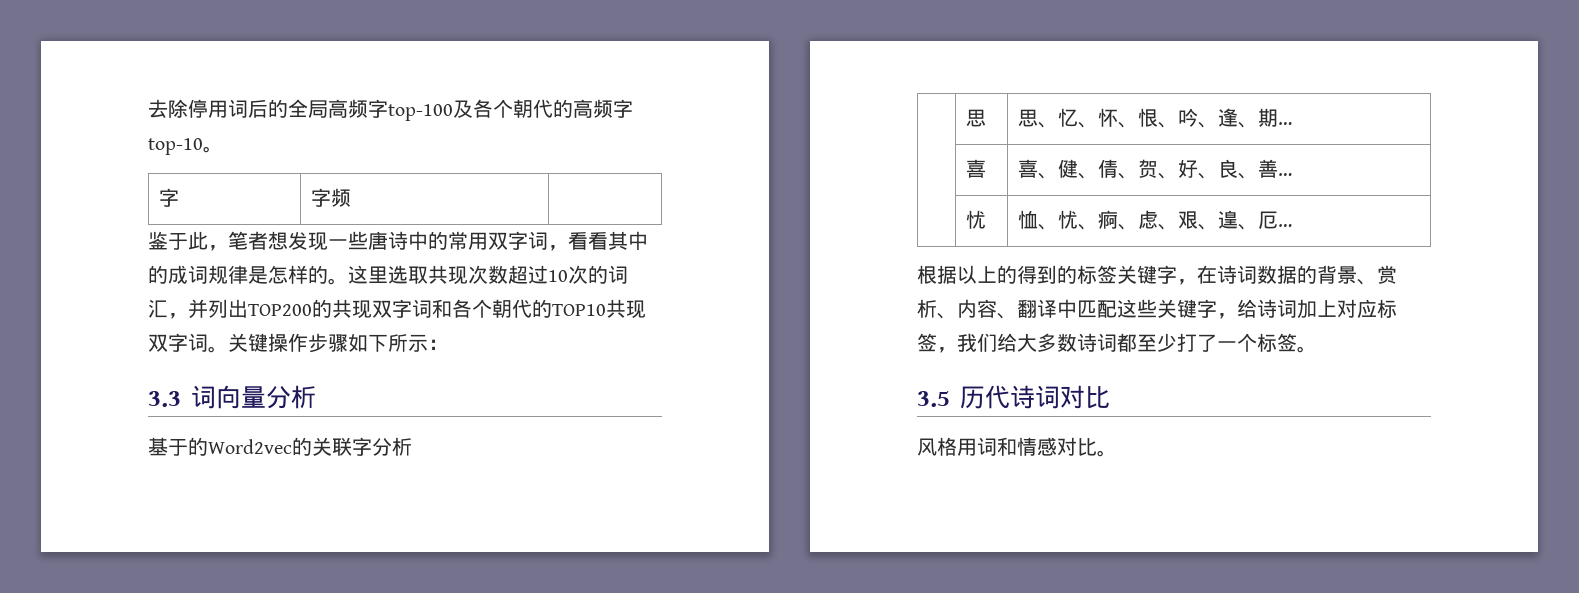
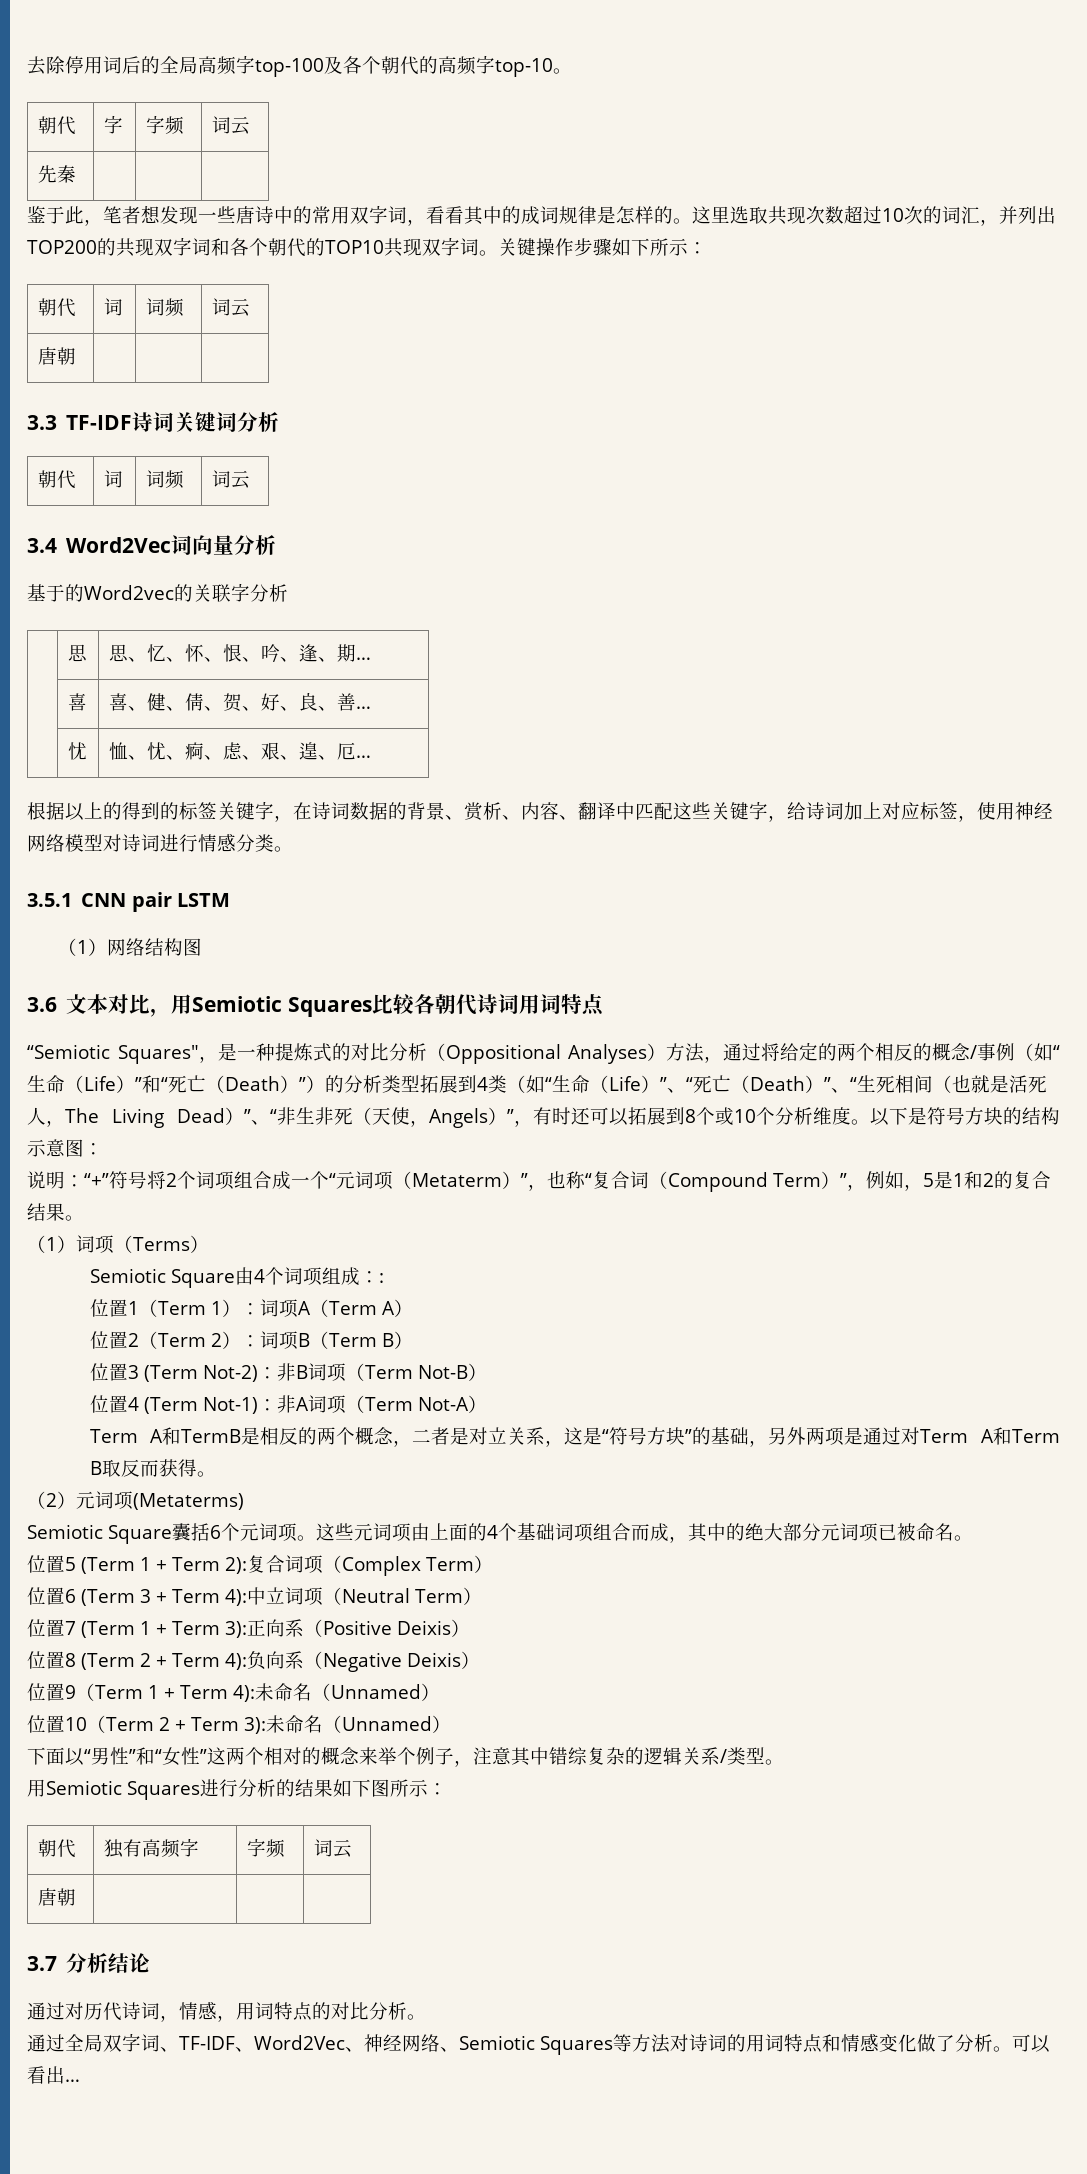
- 字 | 字频 |
+ 朝代 | 字 | 字频 | 词云
+ 先秦 | | |
  关键操作步骤如下所示：
- 3.3词向量分析
+ 朝代 | 词 | 词频 | 词云
+ 唐朝 | | |
+ 3.3 TF-IDF诗词关键词分析
+ 朝代 | 词 | 词频 | 词云
+ 3.4 Word2Vec词向量分析
- 根据以上的得到的标签关键字，在诗词数据的背景、赏析、内容、翻译中匹配这些关键字，给诗词加上对应标签，我们给大多数诗词都至少打了一个标签。
- 3.5历代诗词对比
- 风格用词和情感对比。
+ 根据以上的得到的标签关键字，在诗词数据的背景、赏析、内容、翻译中匹配这些关键字，给诗词加上对应标签，使用神经网络模型对诗词进行情感分类。
+ 3.5.1 CNN pair LSTM
+ （1）网络结构图
+ 3.6文本对比，用Semiotic Squares比较各朝代诗词用词特点
+ “Semiotic Squares"，是一种提炼式的对比分析（Oppositional Analyses）方法，通过将给定的两个相反的概念/事例（如“生命（Life）”和“死亡（Death）”）的分析类型拓展到4类（如“生命（Life）”、“死亡（Death）”、“生死相间（也就是活死人，The Living Dead）”、“非生非死（天使，Angels）”，有时还可以拓展到8个或10个分析维度。以下是符号方块的结构示意图：
+ 说明：“+”符号将2个词项组合成一个“元词项（Metaterm）”，也称“复合词（Compound Term）”，例如，5是1和2的复合结果。
+ （1）词项（Terms）
+ Semiotic Square由4个词项组成：:
+ 位置1（Term 1）：词项A（Term A）
+ 位置2（Term 2）：词项B（Term B）
+ 位置3 (Term Not-2)：非B词项（Term Not-B）
+ 位置4 (Term Not-1)：非A词项（Term Not-A）
+ Term A和TermB是相反的两个概念，二者是对立关系，这是“符号方块”的基础，另外两项是通过对Term A和Term B取反而获得。
+ （2）元词项(Metaterms)
+ Semiotic Square囊括6个元词项。这些元词项由上面的4个基础词项组合而成，其中的绝大部分元词项已被命名。
+ 位置5 (Term 1 + Term 2):复合词项（Complex Term）
+ 位置6 (Term 3 + Term 4):中立词项（Neutral Term）
+ 位置7 (Term 1 + Term 3):正向系（Positive Deixis）
+ 位置8 (Term 2 + Term 4):负向系（Negative Deixis）
+ 位置9（Term 1 + Term 4):未命名（Unnamed）
+ 位置10（Term 2 + Term 3):未命名（Unnamed）
+ 下面以“男性”和“女性”这两个相对的概念来举个例子，注意其中错综复杂的逻辑关系/类型。
+ 用Semiotic Squares进行分析的结果如下图所示：
+ 朝代 | 独有高频字 | 字频 | 词云
+ 唐朝 | | |
+ 3.7分析结论
+ 通过对历代诗词，情感，用词特点的对比分析。
+ 通过全局双字词、TF-IDF、Word2Vec、神经网络、Semiotic Squares等方法对诗词的用词特点和情感变化做了分析。可以看出…

